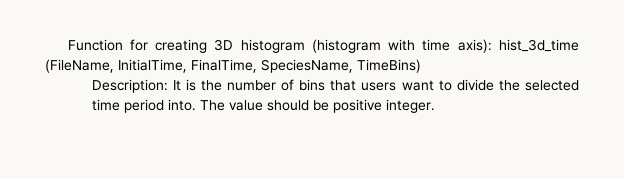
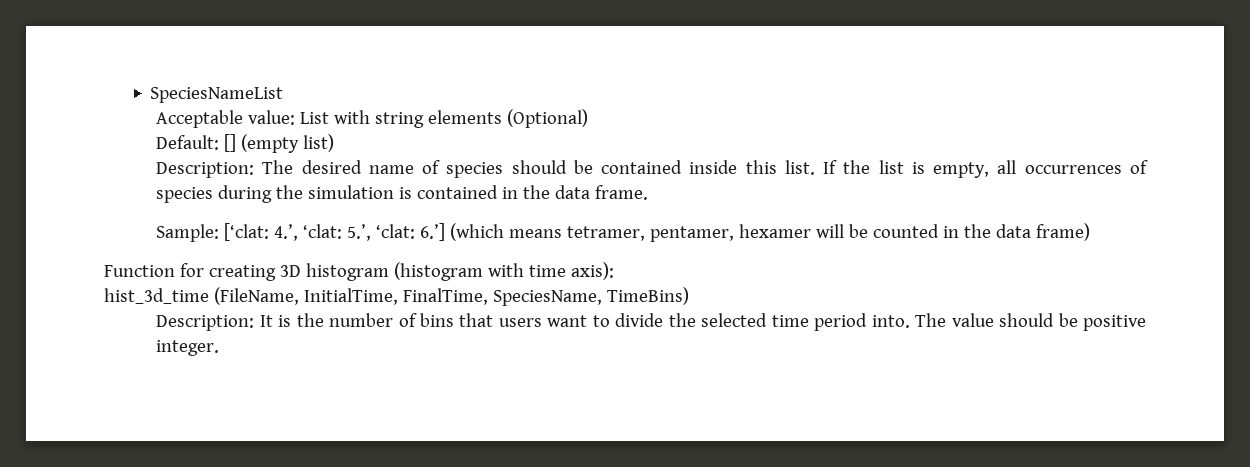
+ SpeciesNameList
+ Acceptable value: List with string elements (Optional)
+ Default: [] (empty list)
+ Description: The desired name of species should be contained inside this list. If the list is empty, all occurrences of species during the simulation is contained in the data frame.
+ Sample: [‘clat: 4.’, ‘clat: 5.’, ‘clat: 6.’] (which means tetramer, pentamer, hexamer will be counted in the data frame)
- Function for creating 3D histogram (histogram with time axis): hist_3d_time (FileName, InitialTime, FinalTime, SpeciesName, TimeBins)
+ Function for creating 3D histogram (histogram with time axis):
+ hist_3d_time (FileName, InitialTime, FinalTime, SpeciesName, TimeBins)

